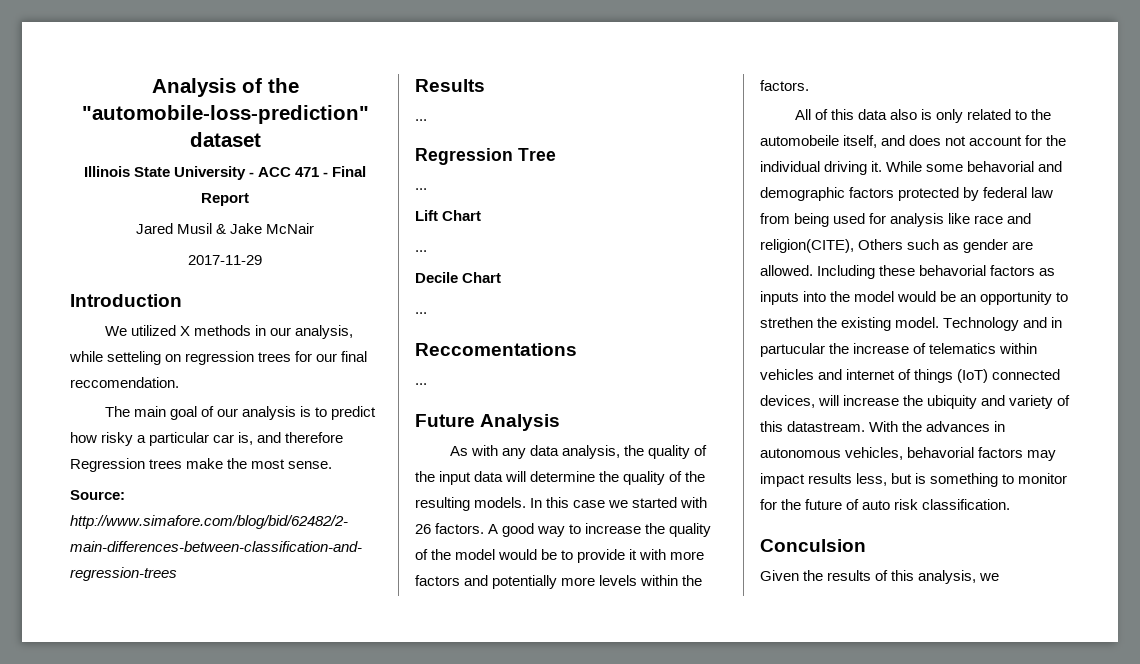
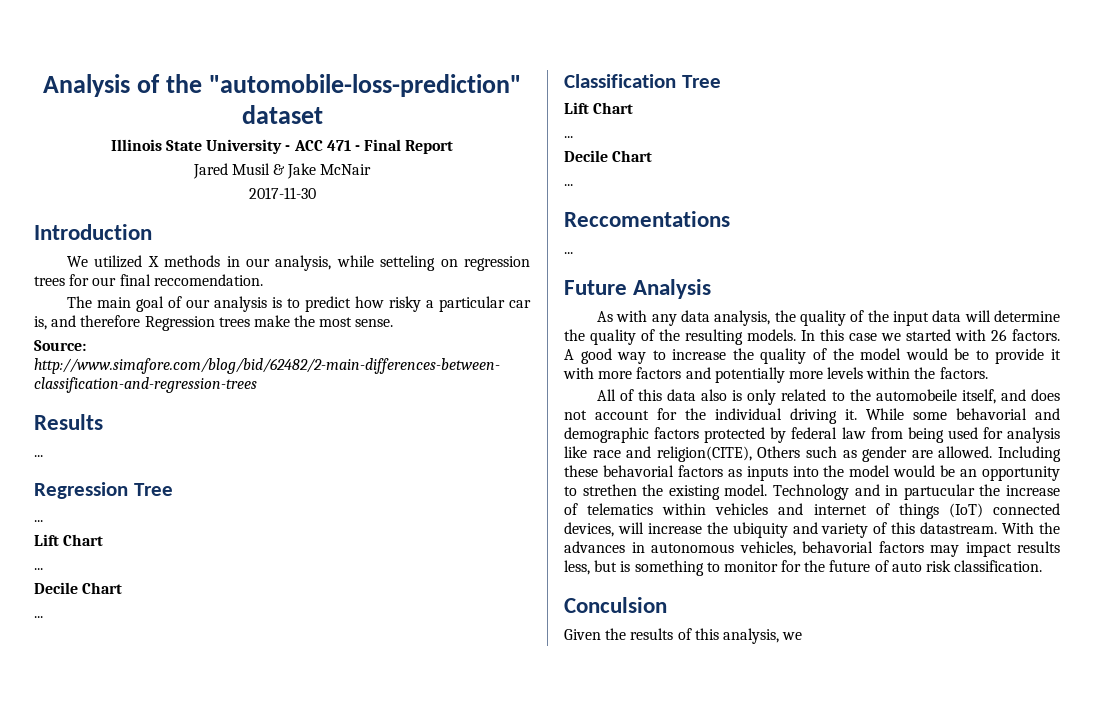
- 2017-11-29
+ 2017-11-30
+ Classification Tree
+ Lift Chart
+ ...
+ Decile Chart
+ ...

